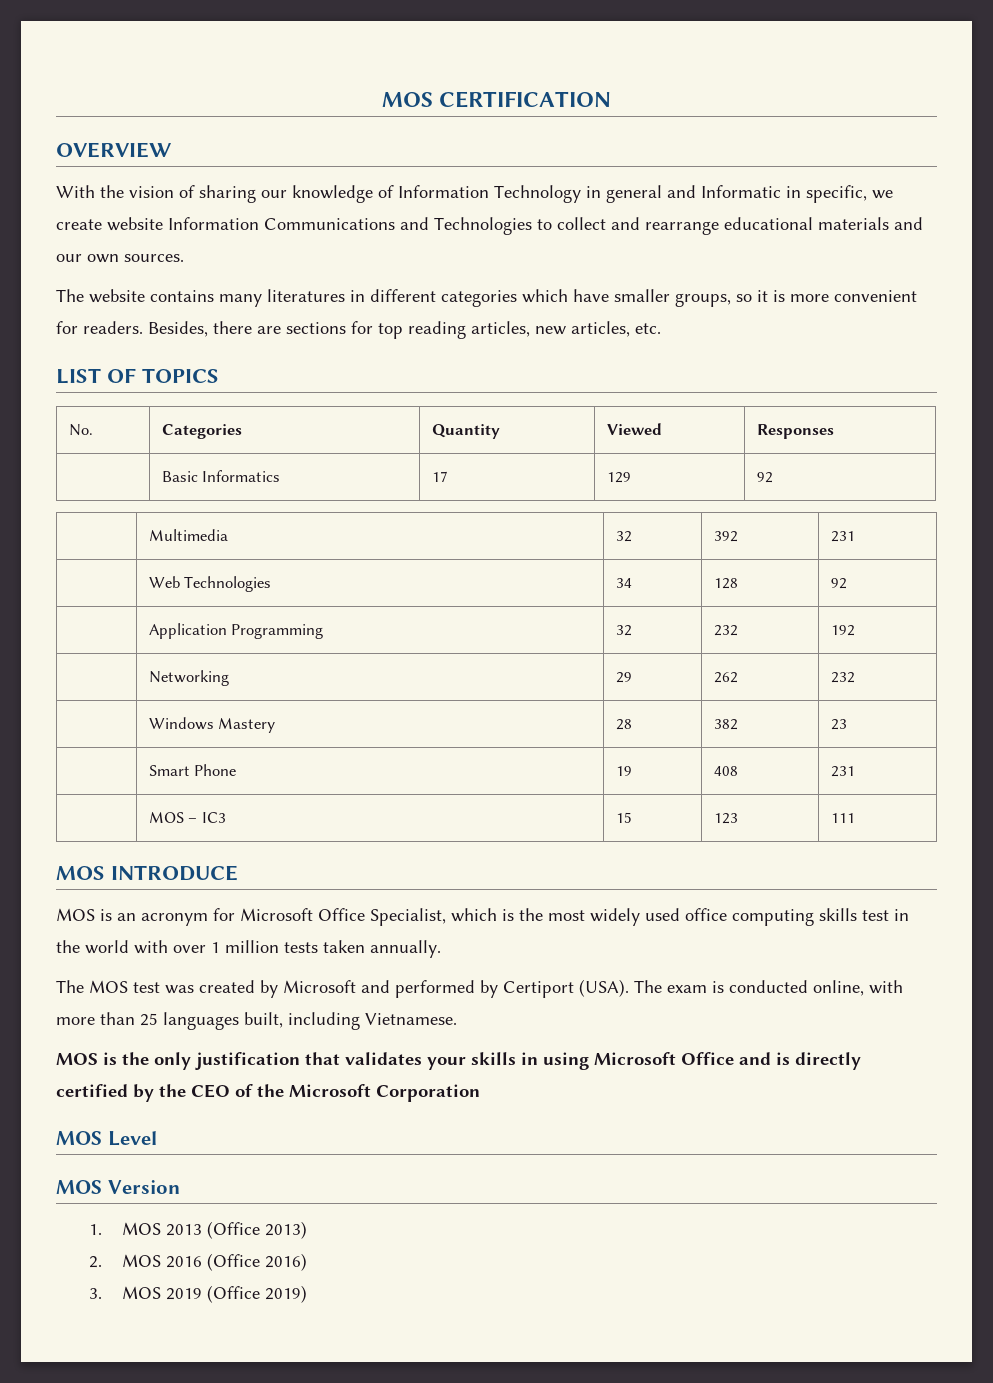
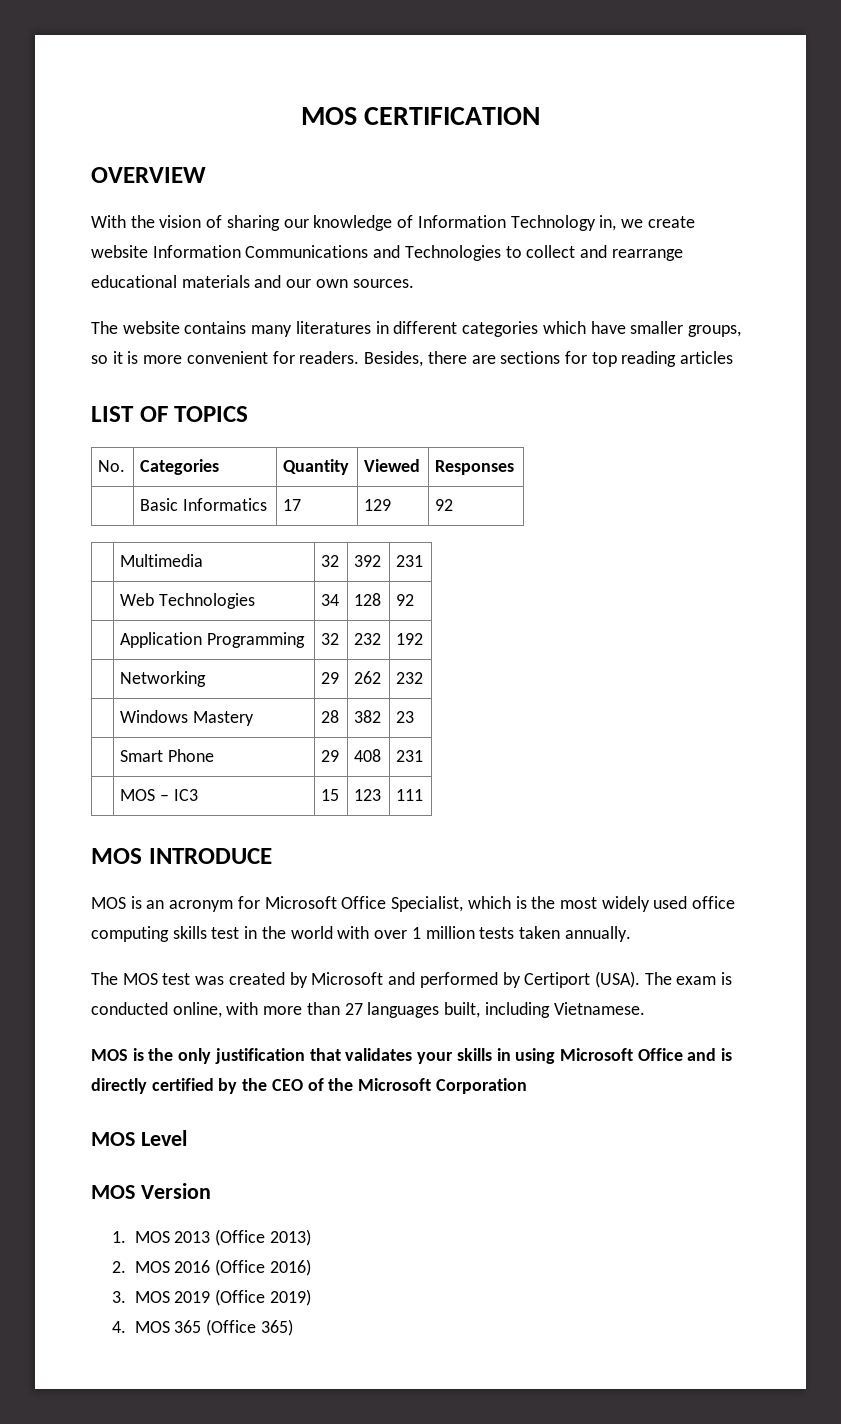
- With the vision of sharing our knowledge of Information Technology in general and Informatic in specific, we create website Information Communications and Technologies to collect and rearrange educational materials and our own sources.
+ With the vision of sharing our knowledge of Information Technology in, we create website Information Communications and Technologies to collect and rearrange educational materials and our own sources.
- Besides, there are sections for top reading articles, new articles, etc.
+ Besides, there are sections for top reading articles
- | Smart Phone | 19 | 408 | 231
+ | Smart Phone | 29 | 408 | 231
- The exam is conducted online, with more than 25 languages built, including Vietnamese.
+ The exam is conducted online, with more than 27 languages built, including Vietnamese.
+ 4. MOS 365 (Office 365)

